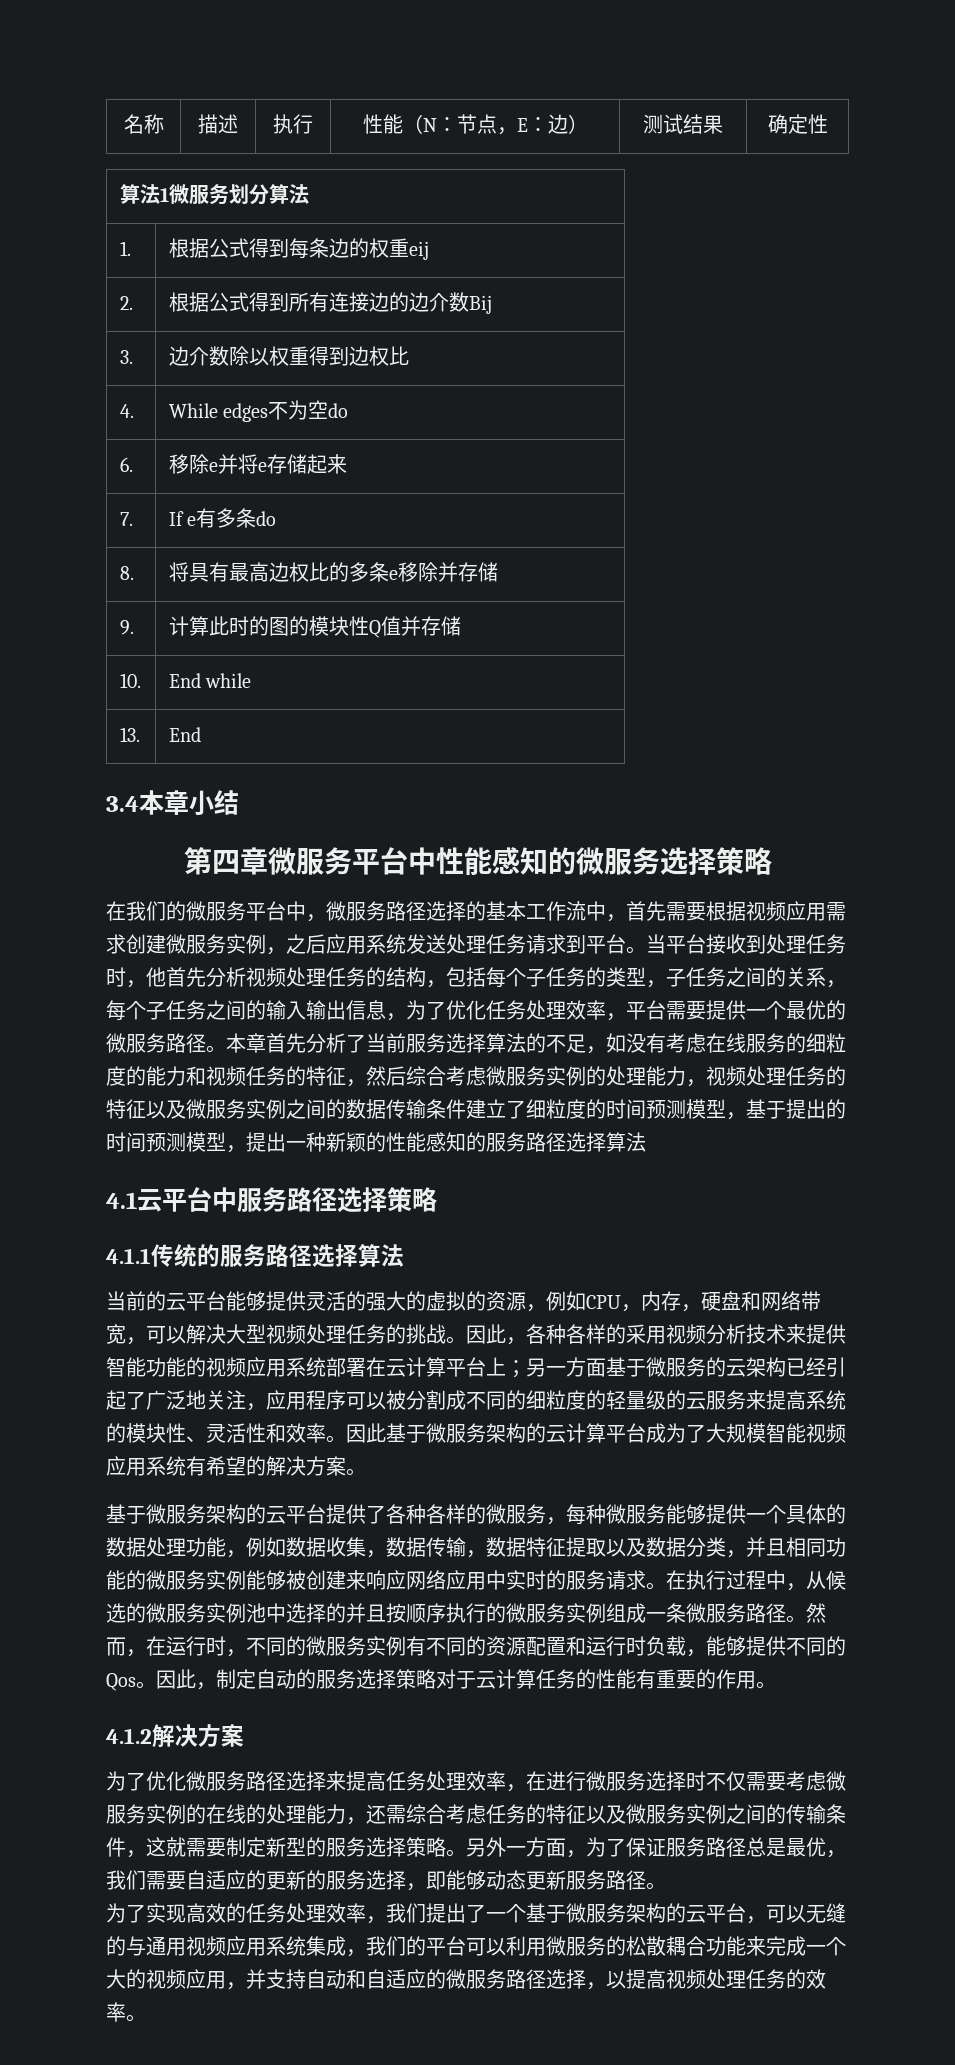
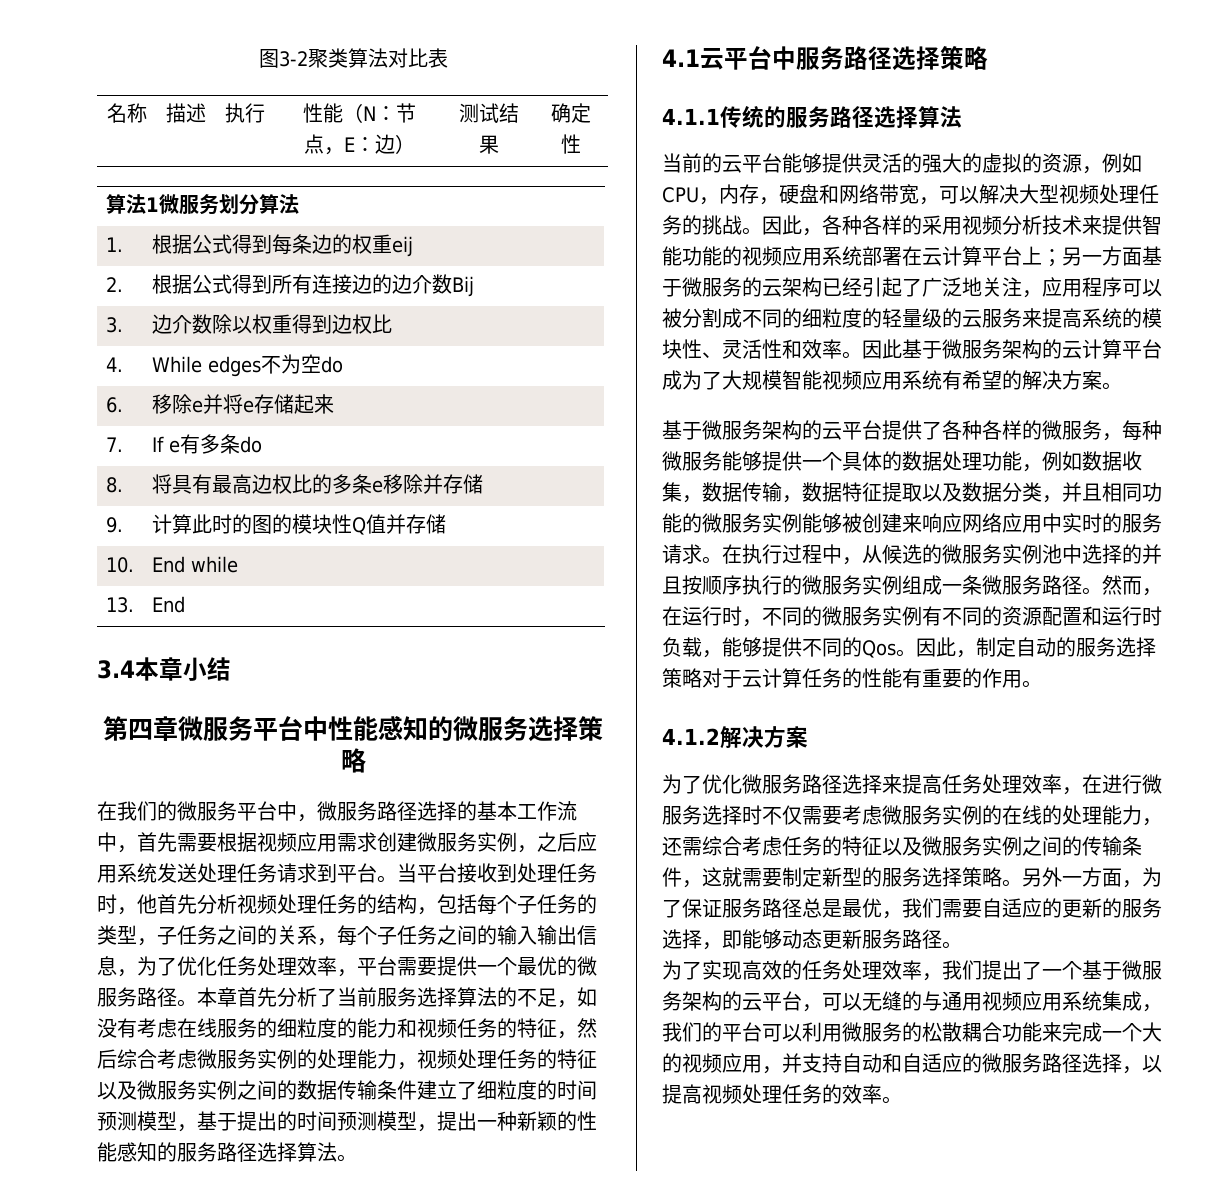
+ 图3-2聚类算法对比表
- 本章首先分析了当前服务选择算法的不足，如没有考虑在线服务的细粒度的能力和视频任务的特征，然后综合考虑微服务实例的处理能力，视频处理任务的特征以及微服务实例之间的数据传输条件建立了细粒度的时间预测模型，基于提出的时间预测模型，提出一种新颖的性能感知的服务路径选择算法
+ 本章首先分析了当前服务选择算法的不足，如没有考虑在线服务的细粒度的能力和视频任务的特征，然后综合考虑微服务实例的处理能力，视频处理任务的特征以及微服务实例之间的数据传输条件建立了细粒度的时间预测模型，基于提出的时间预测模型，提出一种新颖的性能感知的服务路径选择算法。

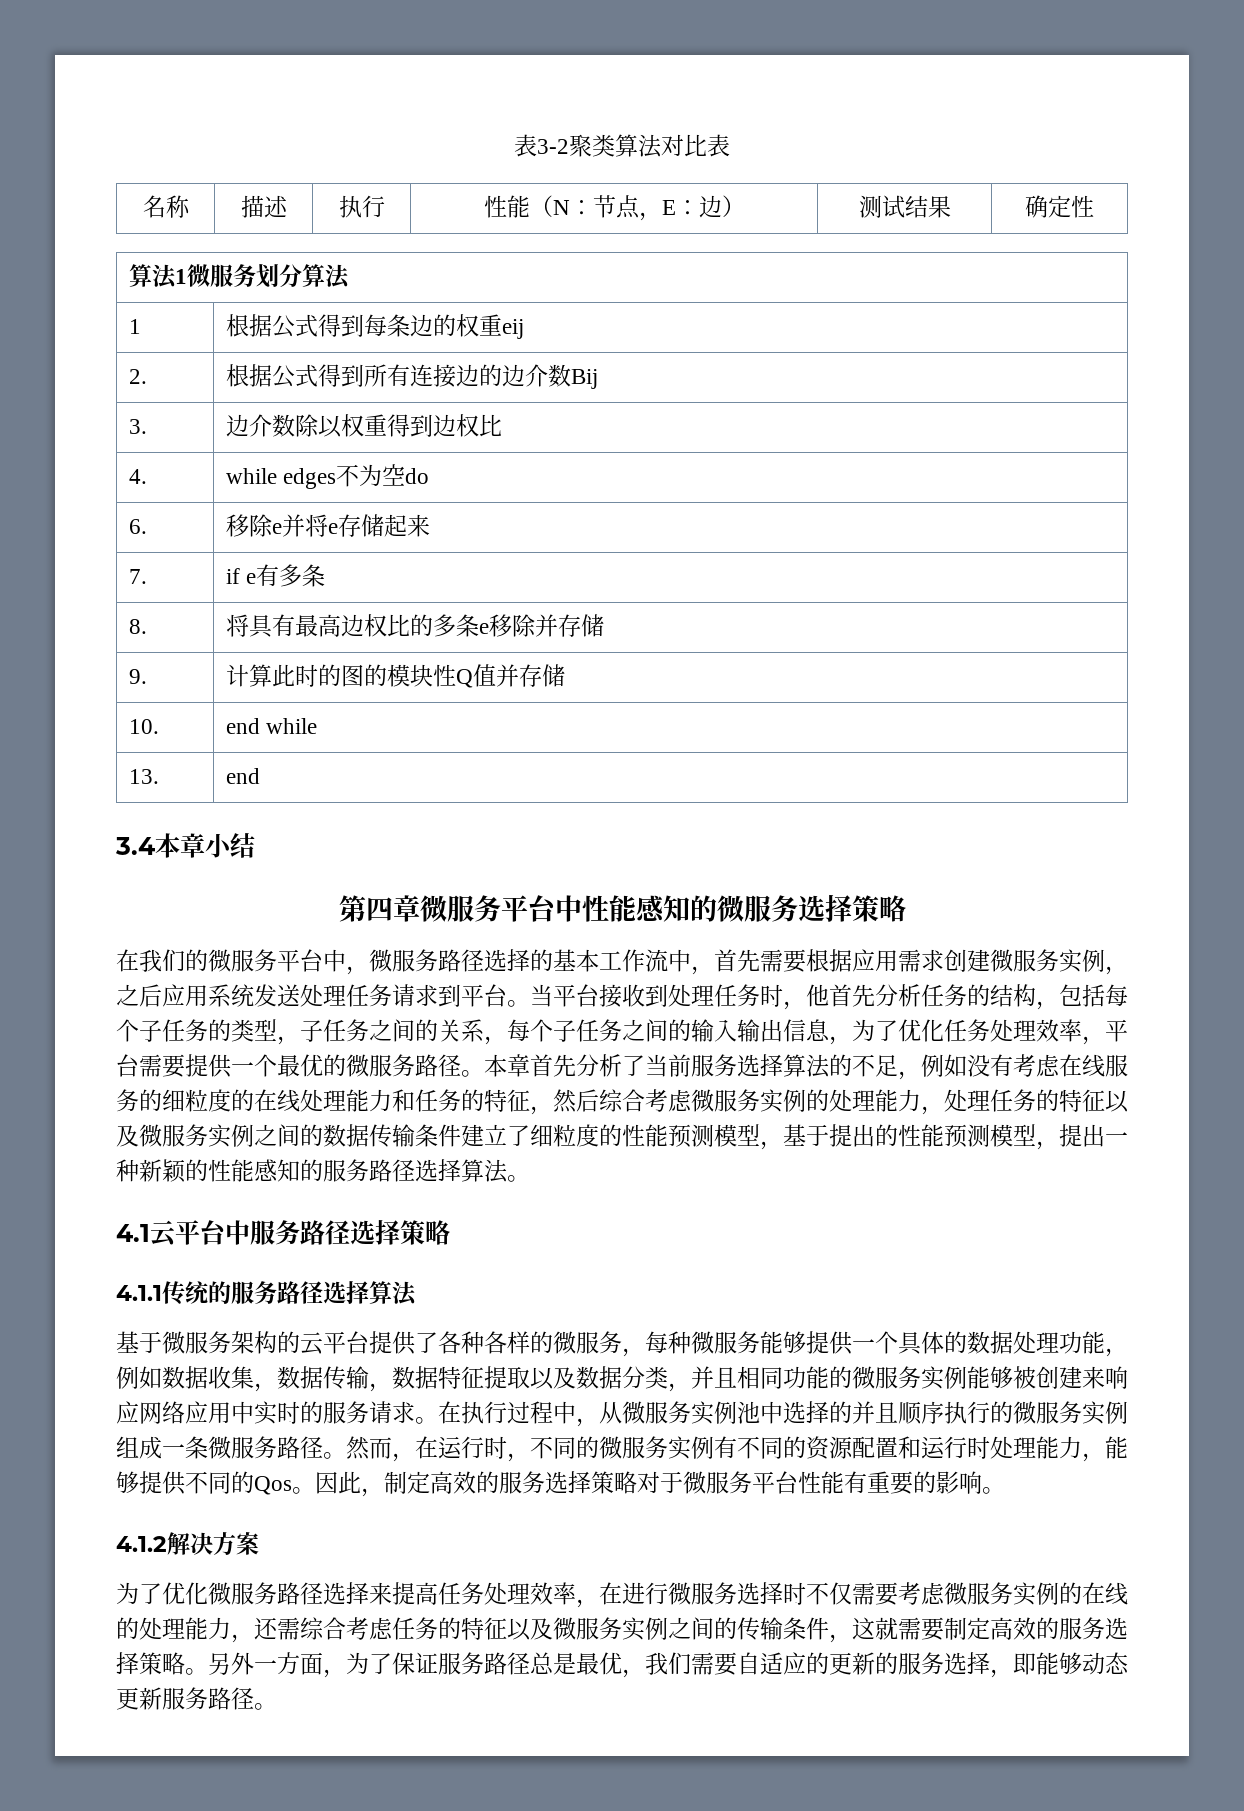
- 图3-2聚类算法对比表
+ 表3-2聚类算法对比表
- 1. | 根据公式得到每条边的权重eij
+ 1 | 根据公式得到每条边的权重eij
- 4. | While edges不为空do
+ 4. | while edges不为空do
- 7. | If e有多条do
+ 7. | if e有多条
- 10. | End while
+ 10. | end while
- 13. | End
+ 13. | end
- 在我们的微服务平台中，微服务路径选择的基本工作流中，首先需要根据视频应用需求创建微服务实例，之后应用系统发送处理任务请求到平台。
+ 在我们的微服务平台中，微服务路径选择的基本工作流中，首先需要根据应用需求创建微服务实例，之后应用系统发送处理任务请求到平台。
- 当平台接收到处理任务时，他首先分析视频处理任务的结构，包括每个子任务的类型，子任务之间的关系，每个子任务之间的输入输出信息，为了优化任务处理效率，平台需要提供一个最优的微服务路径。
+ 当平台接收到处理任务时，他首先分析任务的结构，包括每个子任务的类型，子任务之间的关系，每个子任务之间的输入输出信息，为了优化任务处理效率，平台需要提供一个最优的微服务路径。
- 本章首先分析了当前服务选择算法的不足，如没有考虑在线服务的细粒度的能力和视频任务的特征，然后综合考虑微服务实例的处理能力，视频处理任务的特征以及微服务实例之间的数据传输条件建立了细粒度的时间预测模型，基于提出的时间预测模型，提出一种新颖的性能感知的服务路径选择算法。
+ 本章首先分析了当前服务选择算法的不足，例如没有考虑在线服务的细粒度的在线处理能力和任务的特征，然后综合考虑微服务实例的处理能力，处理任务的特征以及微服务实例之间的数据传输条件建立了细粒度的性能预测模型，基于提出的性能预测模型，提出一种新颖的性能感知的服务路径选择算法。
- 当前的云平台能够提供灵活的强大的虚拟的资源，例如CPU，内存，硬盘和网络带宽，可以解决大型视频处理任务的挑战。因此，各种各样的采用视频分析技术来提供智能功能的视频应用系统部署在云计算平台上；另一方面基于微服务的云架构已经引起了广泛地关注，应用程序可以被分割成不同的细粒度的轻量级的云服务来提高系统的模块性、灵活性和效率。因此基于微服务架构的云计算平台成为了大规模智能视频应用系统有希望的解决方案。
- 在执行过程中，从候选的微服务实例池中选择的并且按顺序执行的微服务实例组成一条微服务路径。
+ 在执行过程中，从微服务实例池中选择的并且顺序执行的微服务实例组成一条微服务路径。
- 然而，在运行时，不同的微服务实例有不同的资源配置和运行时负载，能够提供不同的Qos。
+ 然而，在运行时，不同的微服务实例有不同的资源配置和运行时处理能力，能够提供不同的Qos。
- 因此，制定自动的服务选择策略对于云计算任务的性能有重要的作用。
+ 因此，制定高效的服务选择策略对于微服务平台性能有重要的影响。
- 为了优化微服务路径选择来提高任务处理效率，在进行微服务选择时不仅需要考虑微服务实例的在线的处理能力，还需综合考虑任务的特征以及微服务实例之间的传输条件，这就需要制定新型的服务选择策略。
+ 为了优化微服务路径选择来提高任务处理效率，在进行微服务选择时不仅需要考虑微服务实例的在线的处理能力，还需综合考虑任务的特征以及微服务实例之间的传输条件，这就需要制定高效的服务选择策略。
- 为了实现高效的任务处理效率，我们提出了一个基于微服务架构的云平台，可以无缝的与通用视频应用系统集成，我们的平台可以利用微服务的松散耦合功能来完成一个大的视频应用，并支持自动和自适应的微服务路径选择，以提高视频处理任务的效率。

